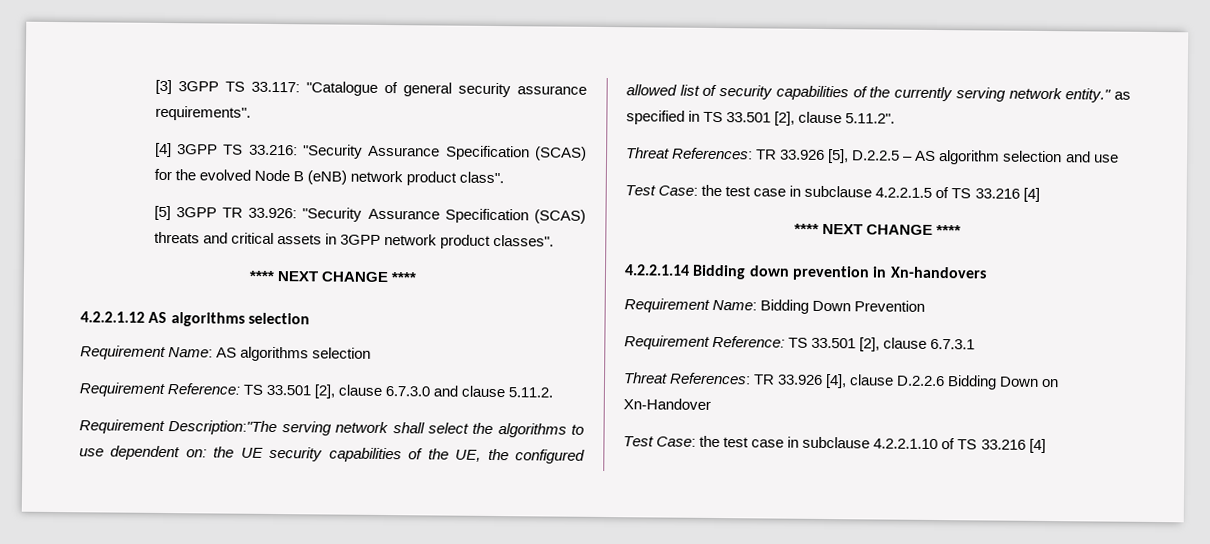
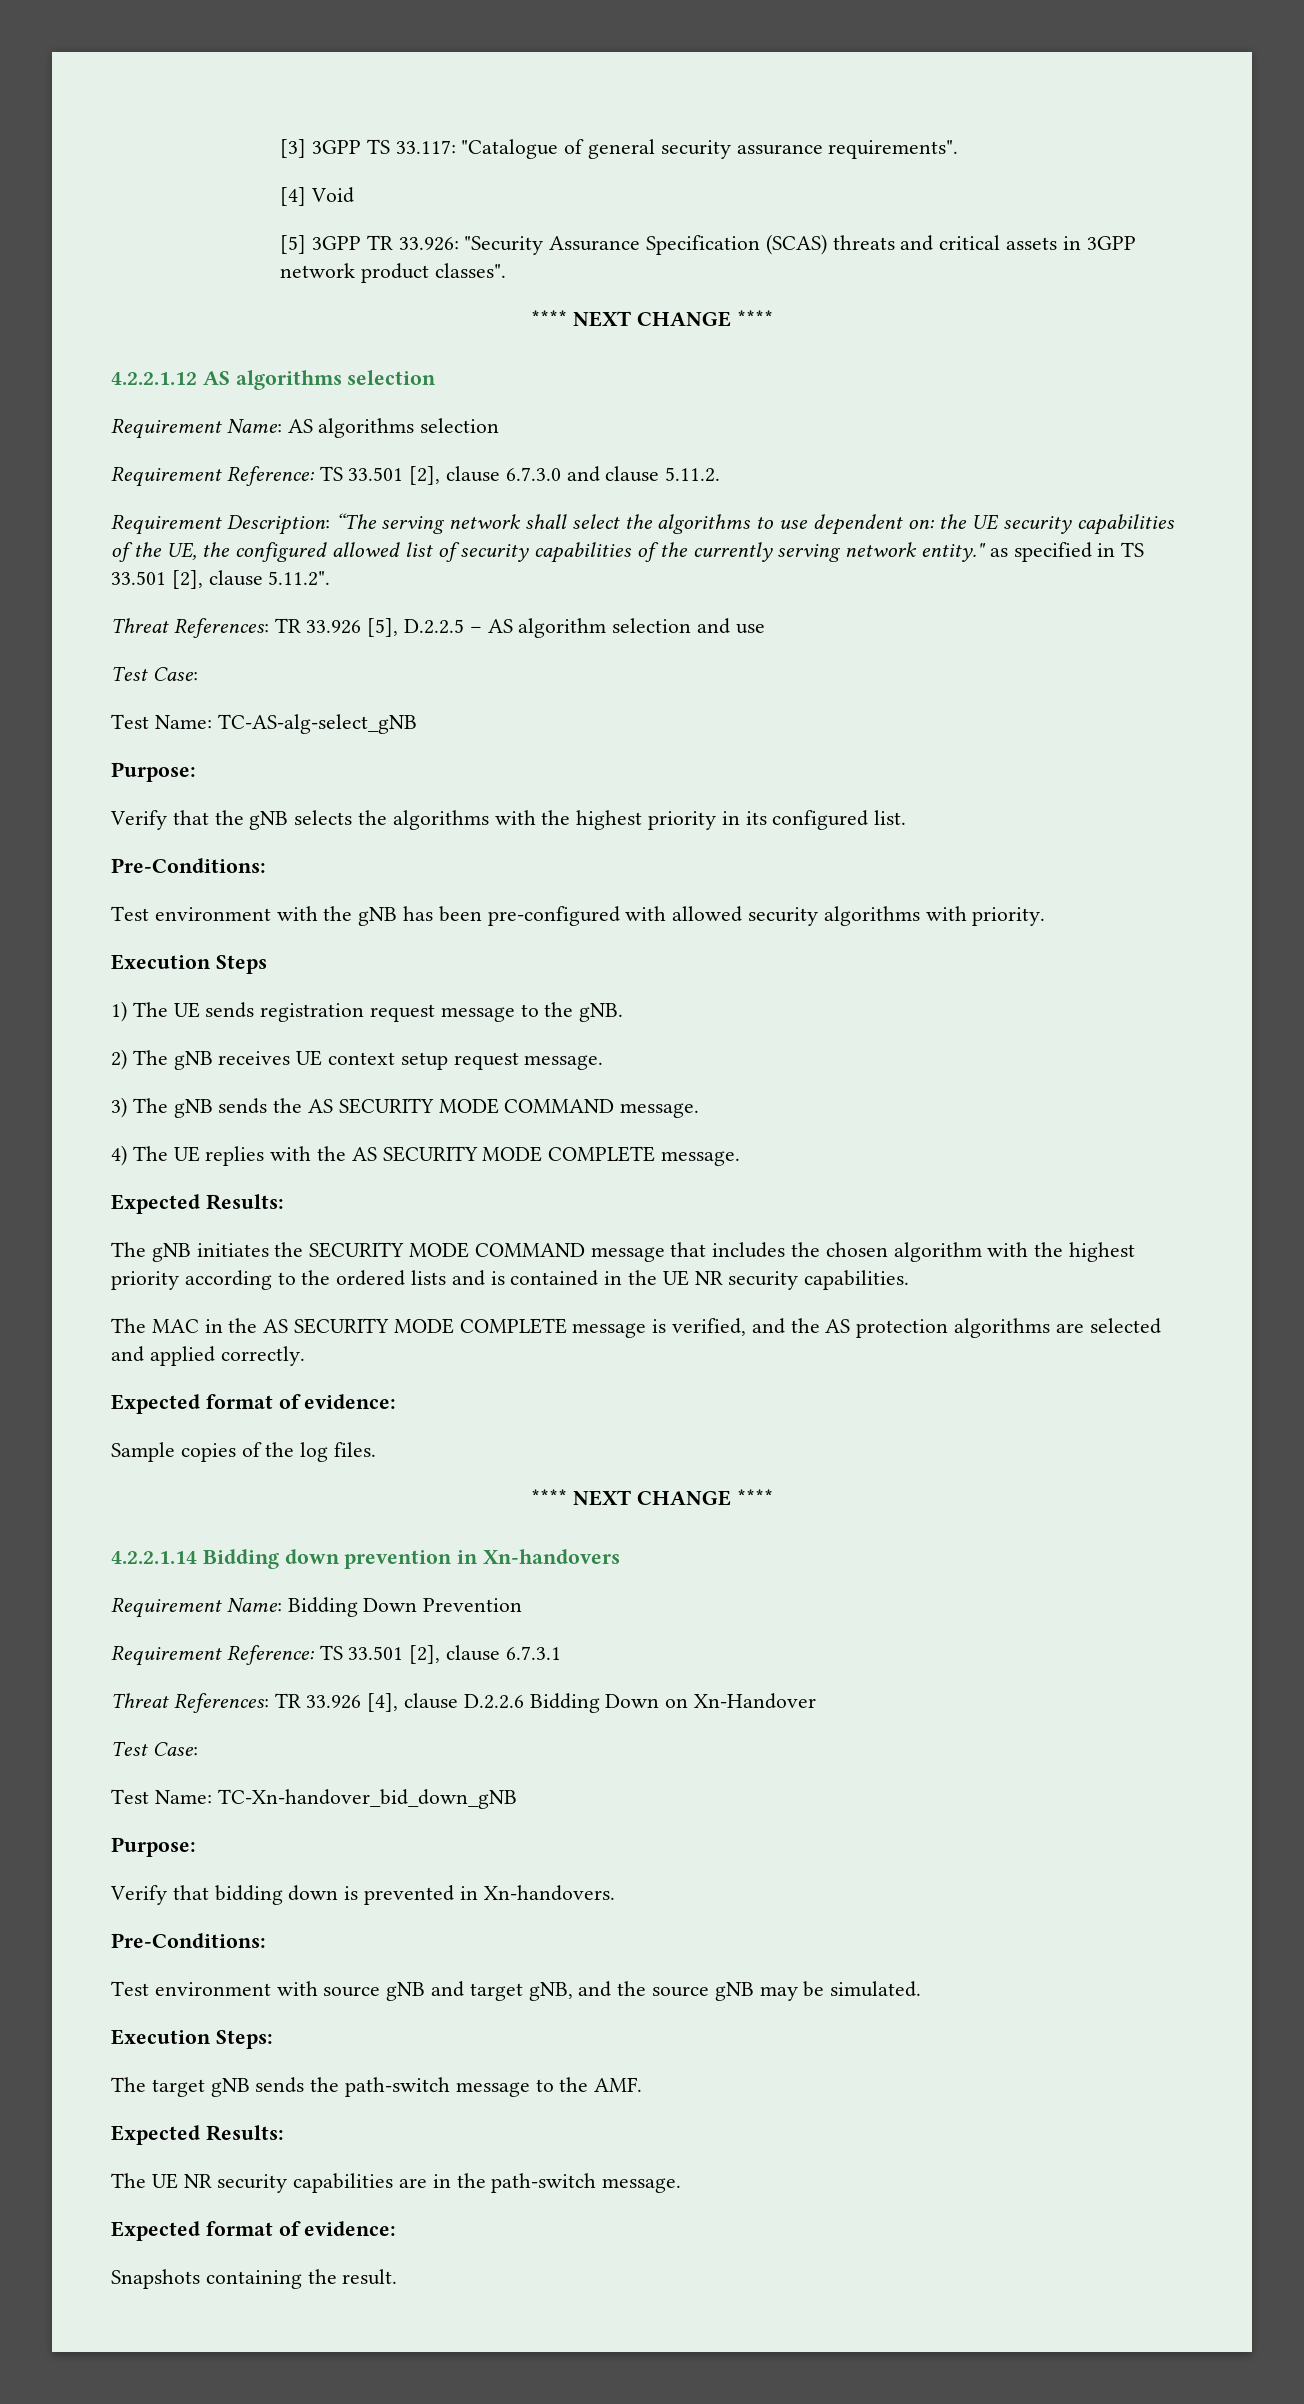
- [4] 3GPP TS 33.216: "Security Assurance Specification (SCAS) for the evolved Node B (eNB) network product class".
+ [4] Void
- Requirement Description:"The serving network shall select the algorithms to use dependent on: the UE security capabilities of the UE, the configured allowed list of security capabilities of the currently serving network entity." as specified in TS 33.501 [2], clause 5.11.2".
+ Requirement Description: “The serving network shall select the algorithms to use dependent on: the UE security capabilities of the UE, the configured allowed list of security capabilities of the currently serving network entity." as specified in TS 33.501 [2], clause 5.11.2".
  Threat References: TR 33.926 [5], D.2.2.5 – AS algorithm selection and use
- Test Case: the test case in subclause 4.2.2.1.5 of TS 33.216 [4]
+ Test Case:
+ Test Name: TC-AS-alg-select_gNB
+ Purpose:
+ Verify that the gNB selects the algorithms with the highest priority in its configured list.
+ Pre-Conditions:
+ Test environment with the gNB has been pre-configured with allowed security algorithms with priority.
+ Execution Steps
+ 1) The UE sends registration request message to the gNB.
+ 2) The gNB receives UE context setup request message.
+ 3) The gNB sends the AS SECURITY MODE COMMAND message.
+ 4) The UE replies with the AS SECURITY MODE COMPLETE message.
+ Expected Results:
+ The gNB initiates the SECURITY MODE COMMAND message that includes the chosen algorithm with the highest priority according to the ordered lists and is contained in the UE NR security capabilities.
+ The MAC in the AS SECURITY MODE COMPLETE message is verified, and the AS protection algorithms are selected and applied correctly.
+ Expected format of evidence:
+ Sample copies of the log files.
  Threat References: TR 33.926 [4], clause D.2.2.6 Bidding Down on Xn-Handover
- Test Case: the test case in subclause 4.2.2.1.10 of TS 33.216 [4]
+ Test Case:
+ Test Name: TC-Xn-handover_bid_down_gNB
+ Purpose:
+ Verify that bidding down is prevented in Xn-handovers.
+ Pre-Conditions:
+ Test environment with source gNB and target gNB, and the source gNB may be simulated.
+ Execution Steps:
+ The target gNB sends the path-switch message to the AMF.
+ Expected Results:
+ The UE NR security capabilities are in the path-switch message.
+ Expected format of evidence:
+ Snapshots containing the result.

